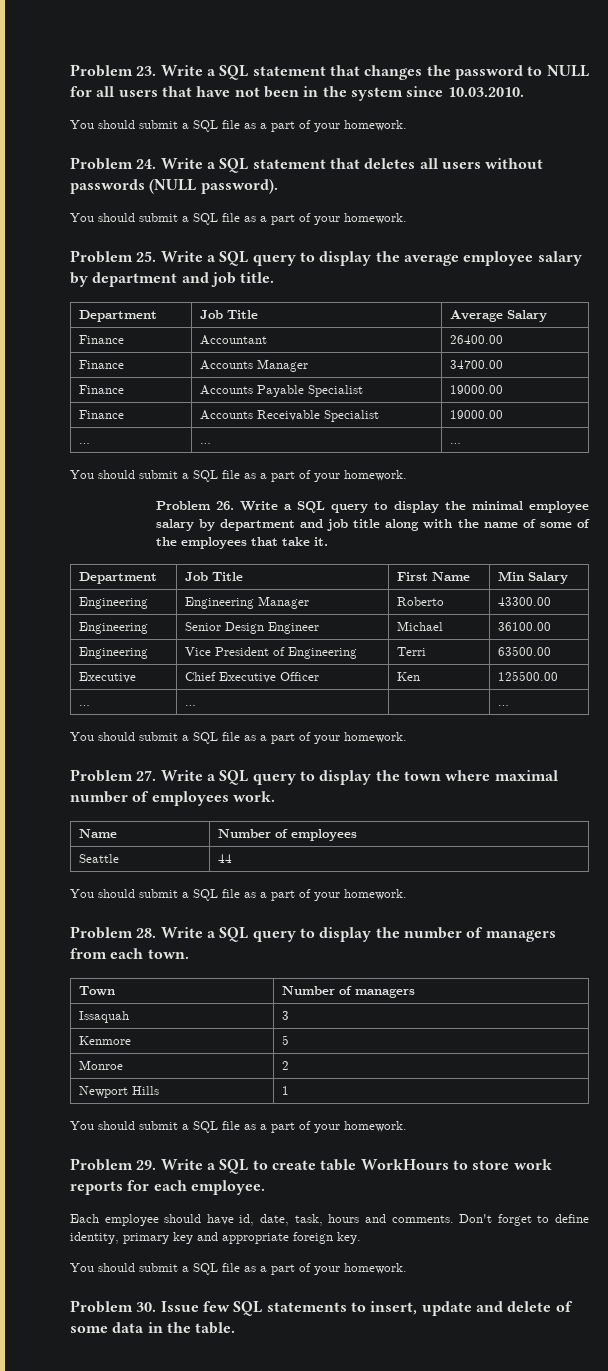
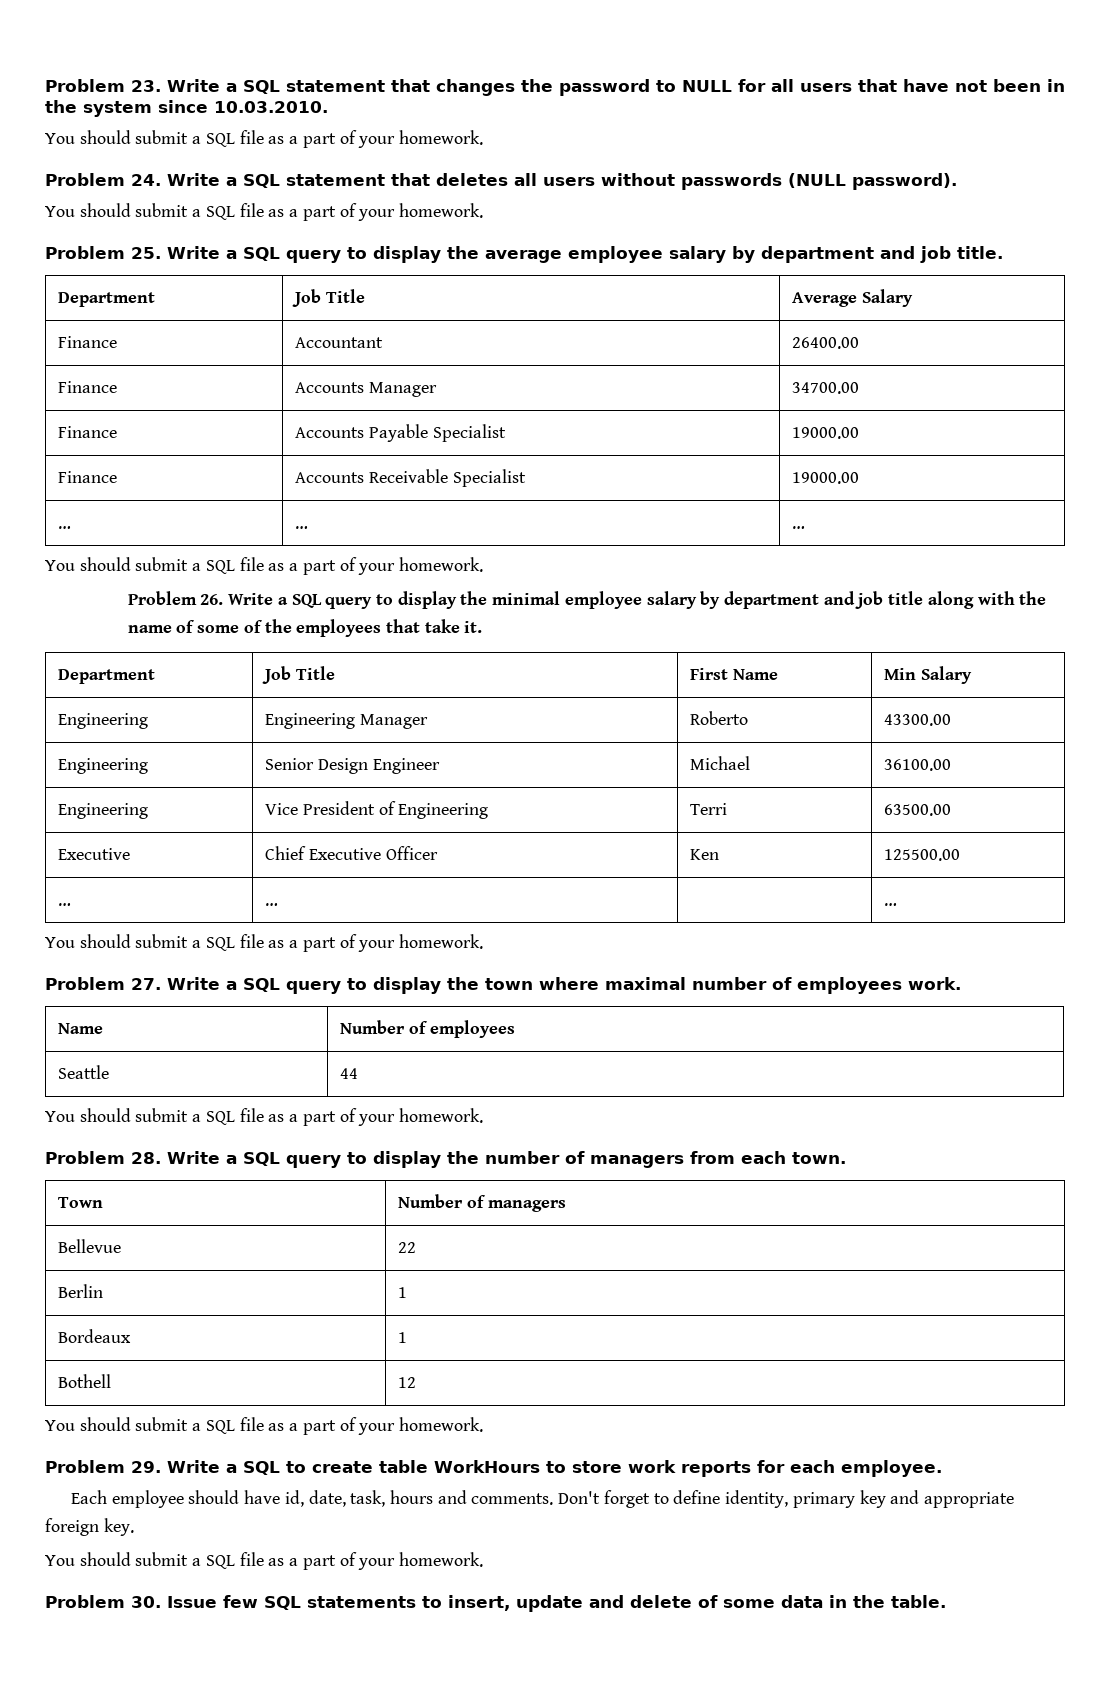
- Issaquah | 3
- Kenmore | 5
- Monroe | 2
- Newport Hills | 1
+ Bellevue | 22
+ Berlin | 1
+ Bordeaux | 1
+ Bothell | 12

